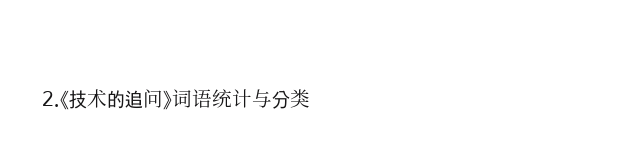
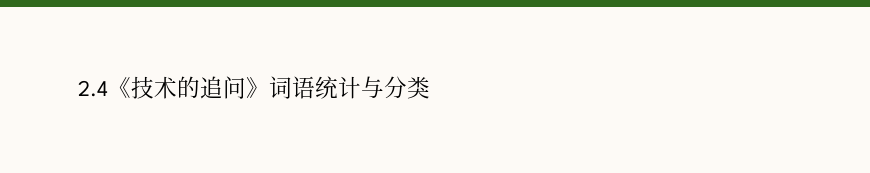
- 2.《技术的追问》词语统计与分类
+ 2.4《技术的追问》词语统计与分类

